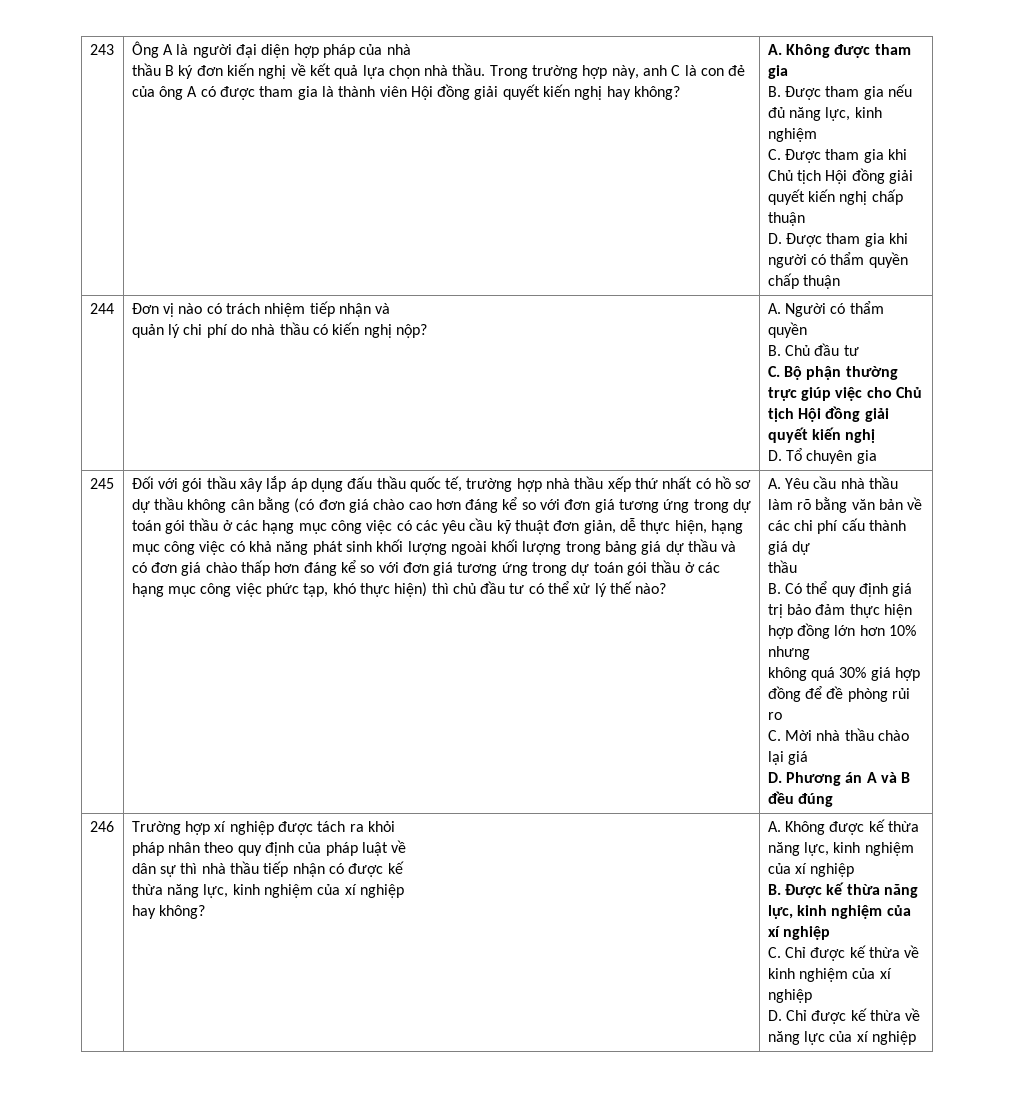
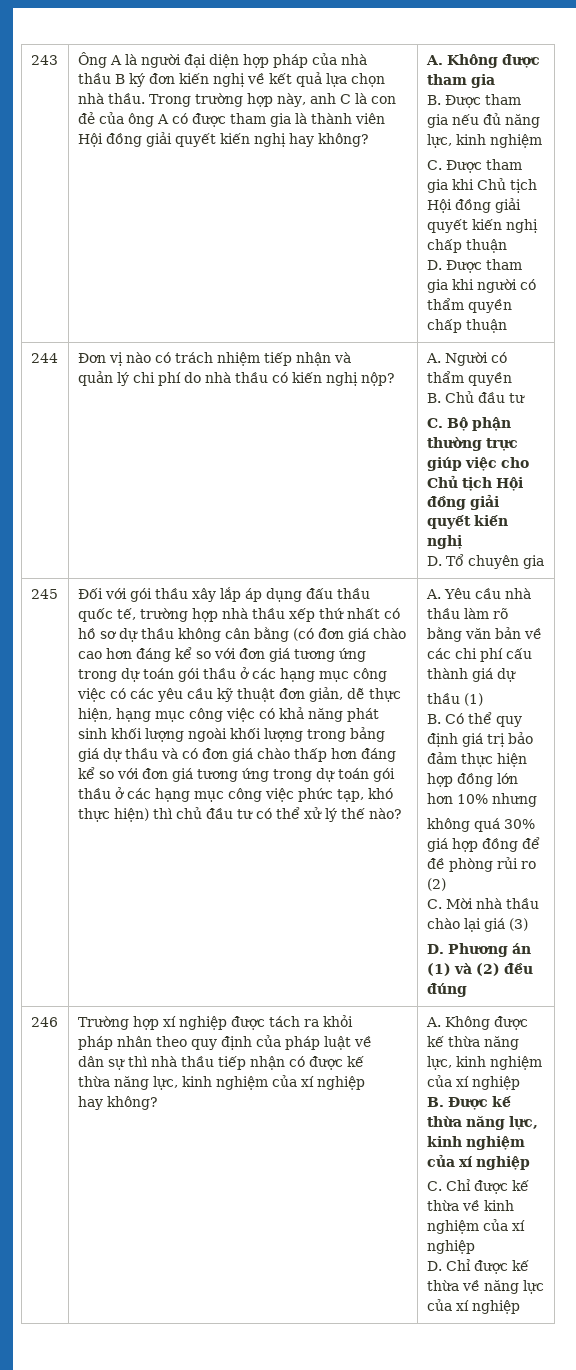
  A. Yêu cầu nhà thầu làm rõ bằng văn bản về các chi phí cấu thành giá dự
- thầu
+ thầu (1)
- không quá 30% giá hợp đồng để đề phòng rủi ro
+ không quá 30% giá hợp đồng để đề phòng rủi ro (2)
- C. Mời nhà thầu chào lại giá
+ C. Mời nhà thầu chào lại giá (3)
- D. Phương án A và B đều đúng
+ D. Phương án (1) và (2) đều đúng

